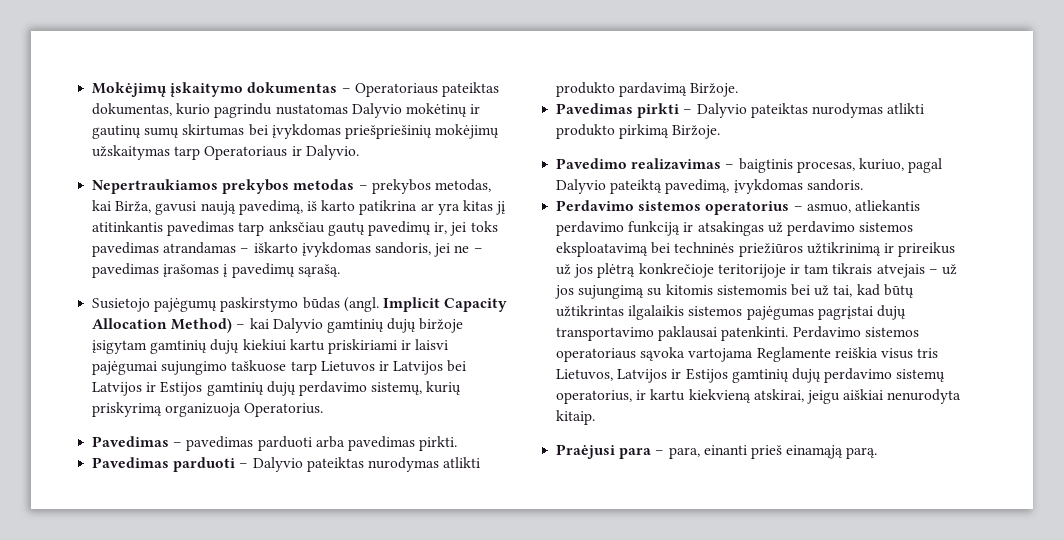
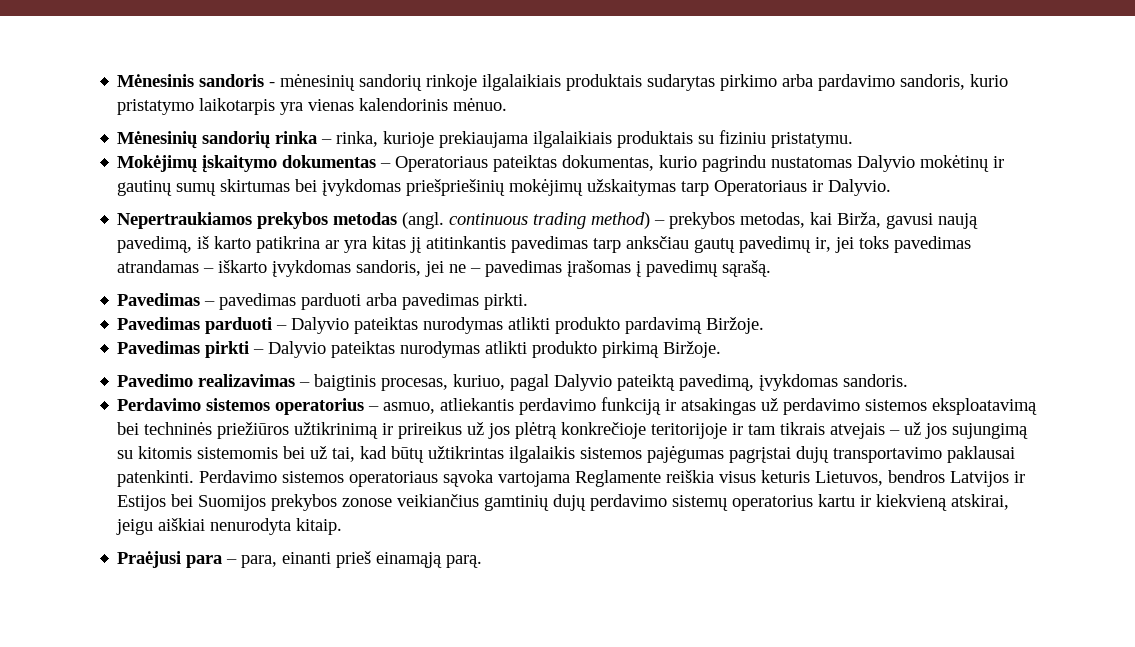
+ Mėnesinis sandoris - mėnesinių sandorių rinkoje ilgalaikiais produktais sudarytas pirkimo arba pardavimo sandoris, kurio pristatymo laikotarpis yra vienas kalendorinis mėnuo.
+ Mėnesinių sandorių rinka – rinka, kurioje prekiaujama ilgalaikiais produktais su fiziniu pristatymu.
- Nepertraukiamos prekybos metodas – prekybos metodas, kai Birža, gavusi naują pavedimą, iš karto patikrina ar yra kitas jį atitinkantis pavedimas tarp anksčiau gautų pavedimų ir, jei toks pavedimas atrandamas – iškarto įvykdomas sandoris, jei ne – pavedimas įrašomas į pavedimų sąrašą.
+ Nepertraukiamos prekybos metodas (angl. continuous trading method) – prekybos metodas, kai Birža, gavusi naują pavedimą, iš karto patikrina ar yra kitas jį atitinkantis pavedimas tarp anksčiau gautų pavedimų ir, jei toks pavedimas atrandamas – iškarto įvykdomas sandoris, jei ne – pavedimas įrašomas į pavedimų sąrašą.
- Susietojo pajėgumų paskirstymo būdas (angl. Implicit Capacity Allocation Method) – kai Dalyvio gamtinių dujų biržoje įsigytam gamtinių dujų kiekiui kartu priskiriami ir laisvi pajėgumai sujungimo taškuose tarp Lietuvos ir Latvijos bei Latvijos ir Estijos gamtinių dujų perdavimo sistemų, kurių priskyrimą organizuoja Operatorius.
- Perdavimo sistemos operatoriaus sąvoka vartojama Reglamente reiškia visus tris Lietuvos, Latvijos ir Estijos gamtinių dujų perdavimo sistemų operatorius, ir kartu kiekvieną atskirai, jeigu aiškiai nenurodyta kitaip.
+ Perdavimo sistemos operatoriaus sąvoka vartojama Reglamente reiškia visus keturis Lietuvos, bendros Latvijos ir Estijos bei Suomijos prekybos zonose veikiančius gamtinių dujų perdavimo sistemų operatorius kartu ir kiekvieną atskirai, jeigu aiškiai nenurodyta kitaip.

